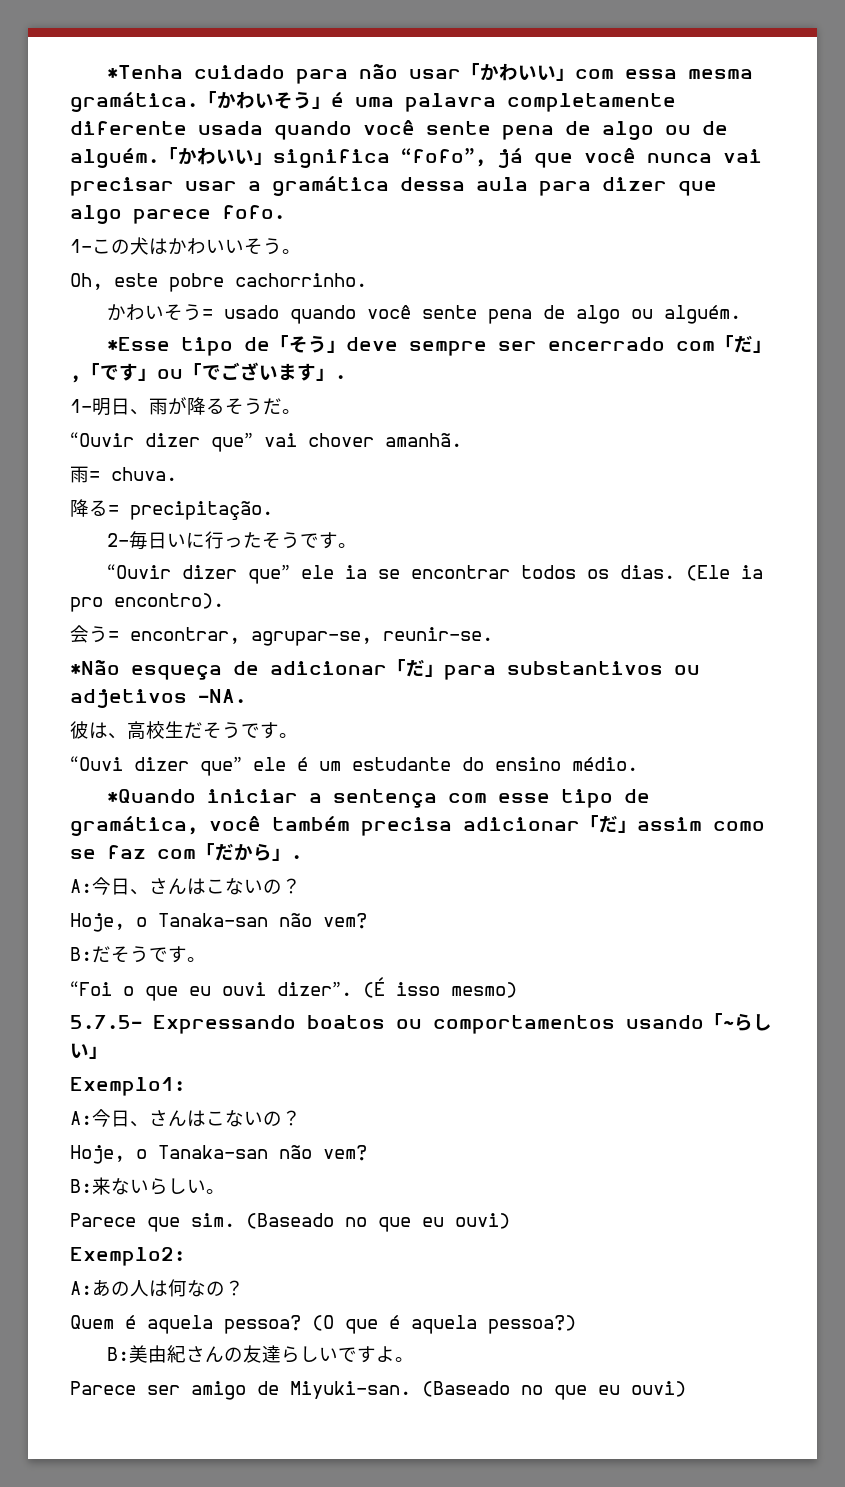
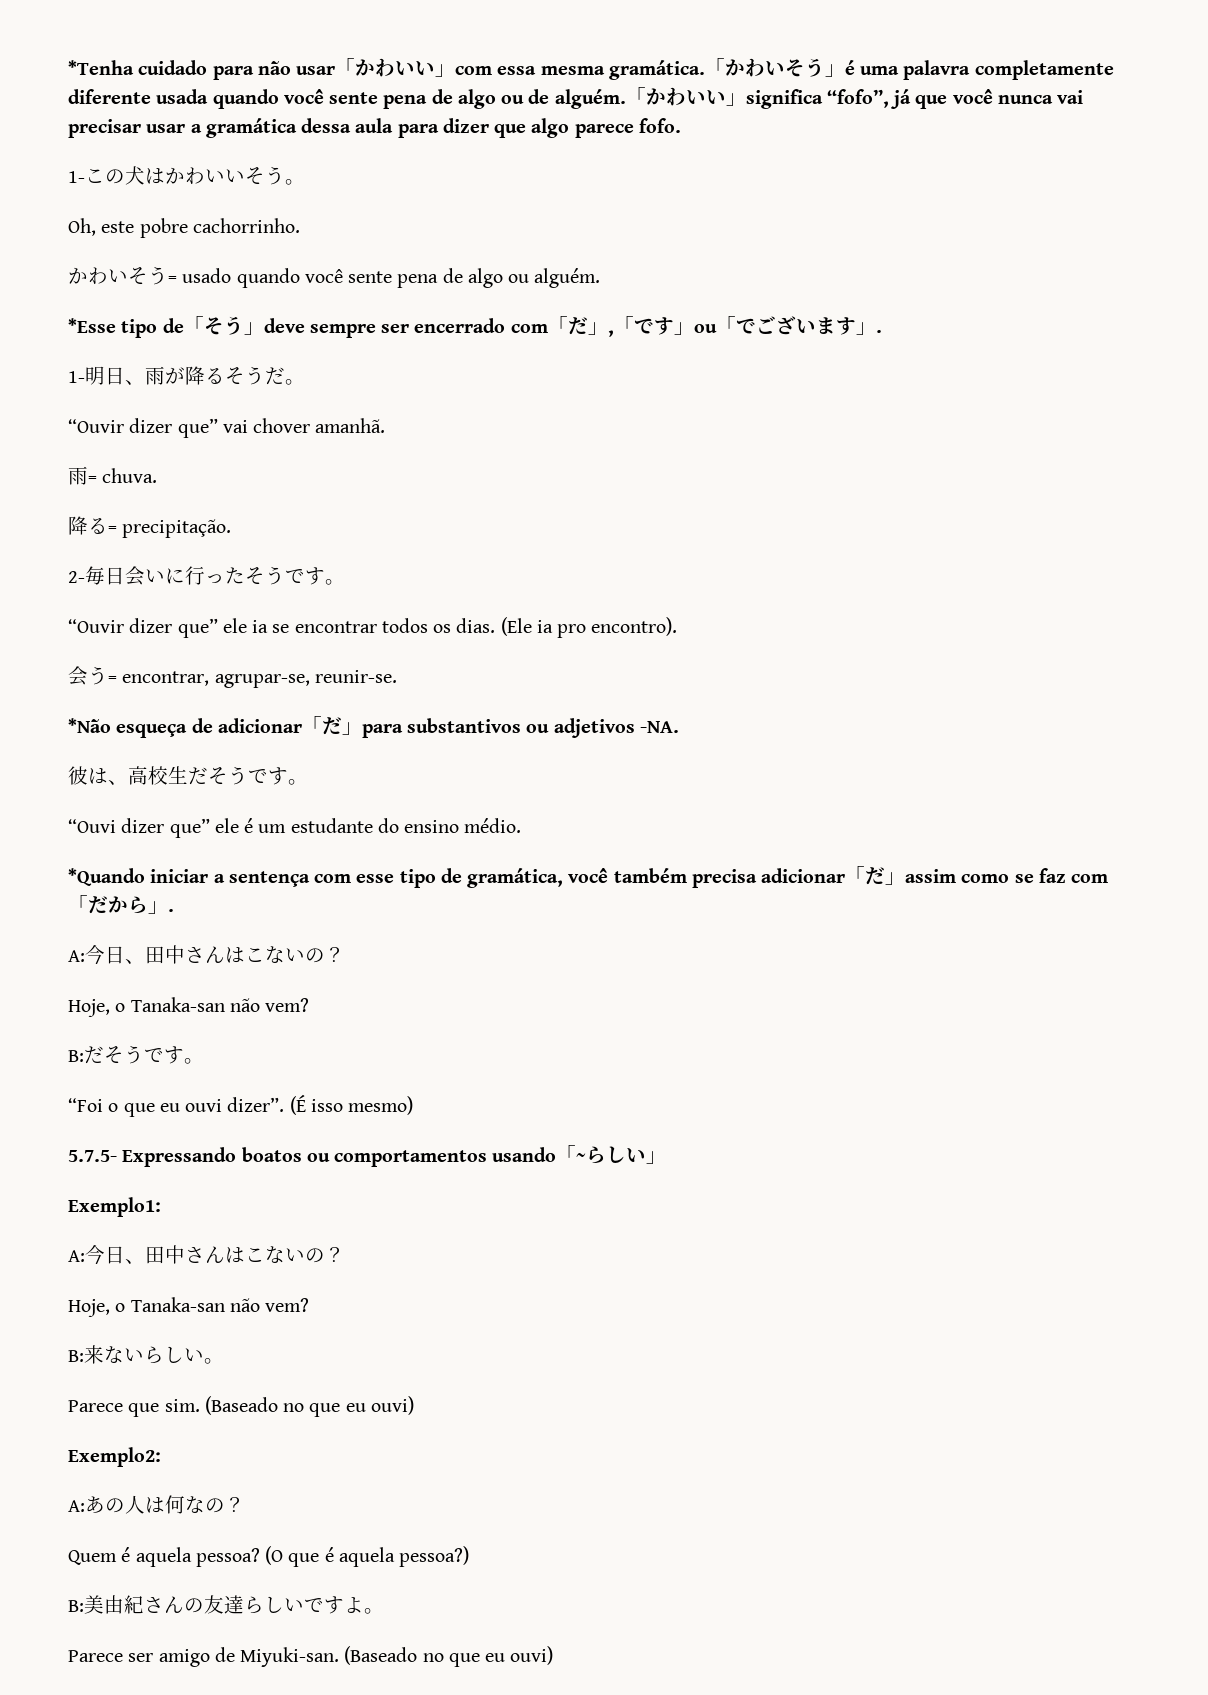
- 2-毎日いに行ったそうです。
+ 2-毎日会いに行ったそうです。
  *Quando iniciar a sentença com esse tipo de gramática, você também precisa adicionar「だ」assim como se faz com「だから」.
- A:今日、さんはこないの？
+ A:今日、田中さんはこないの？
  Exemplo1:
- A:今日、さんはこないの？
+ A:今日、田中さんはこないの？

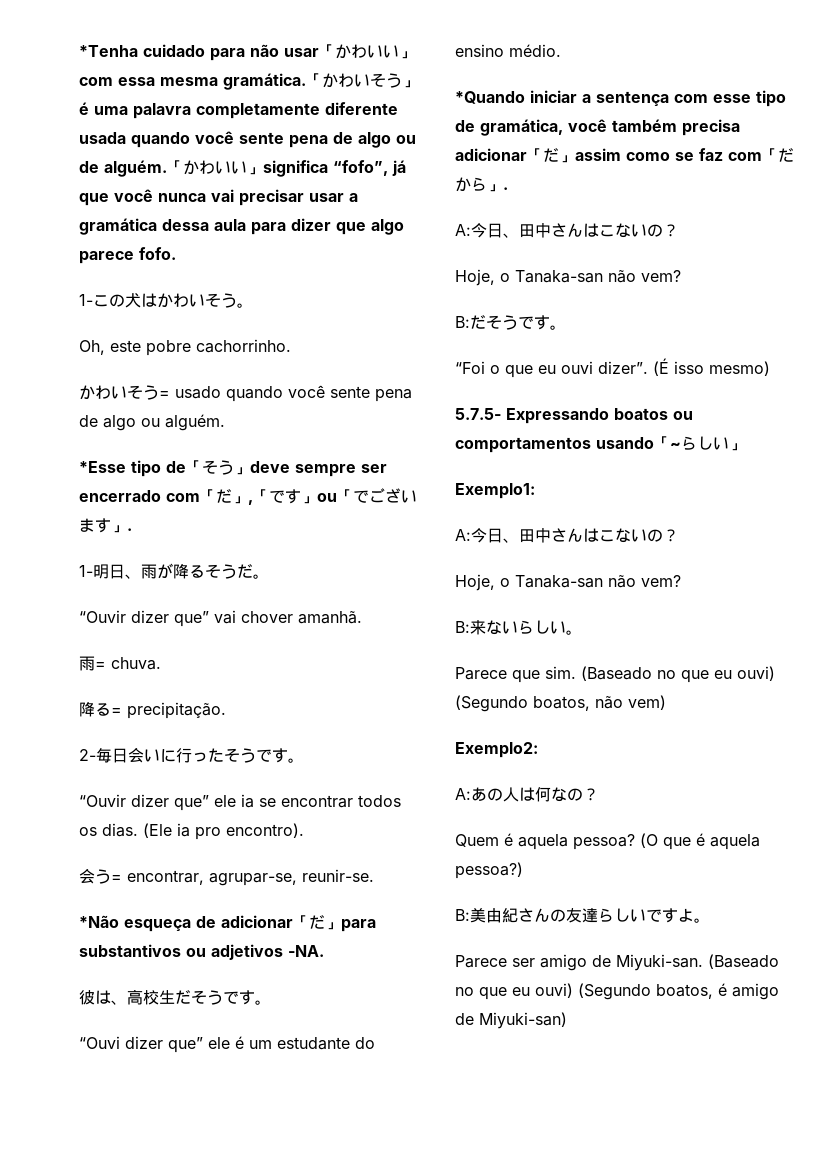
- 1-この犬はかわいいそう。
+ 1-この犬はかわいそう。
- Parece que sim. (Baseado no que eu ouvi)
+ Parece que sim. (Baseado no que eu ouvi) (Segundo boatos, não vem)
- Parece ser amigo de Miyuki-san. (Baseado no que eu ouvi)
+ Parece ser amigo de Miyuki-san. (Baseado no que eu ouvi) (Segundo boatos, é amigo de Miyuki-san)

